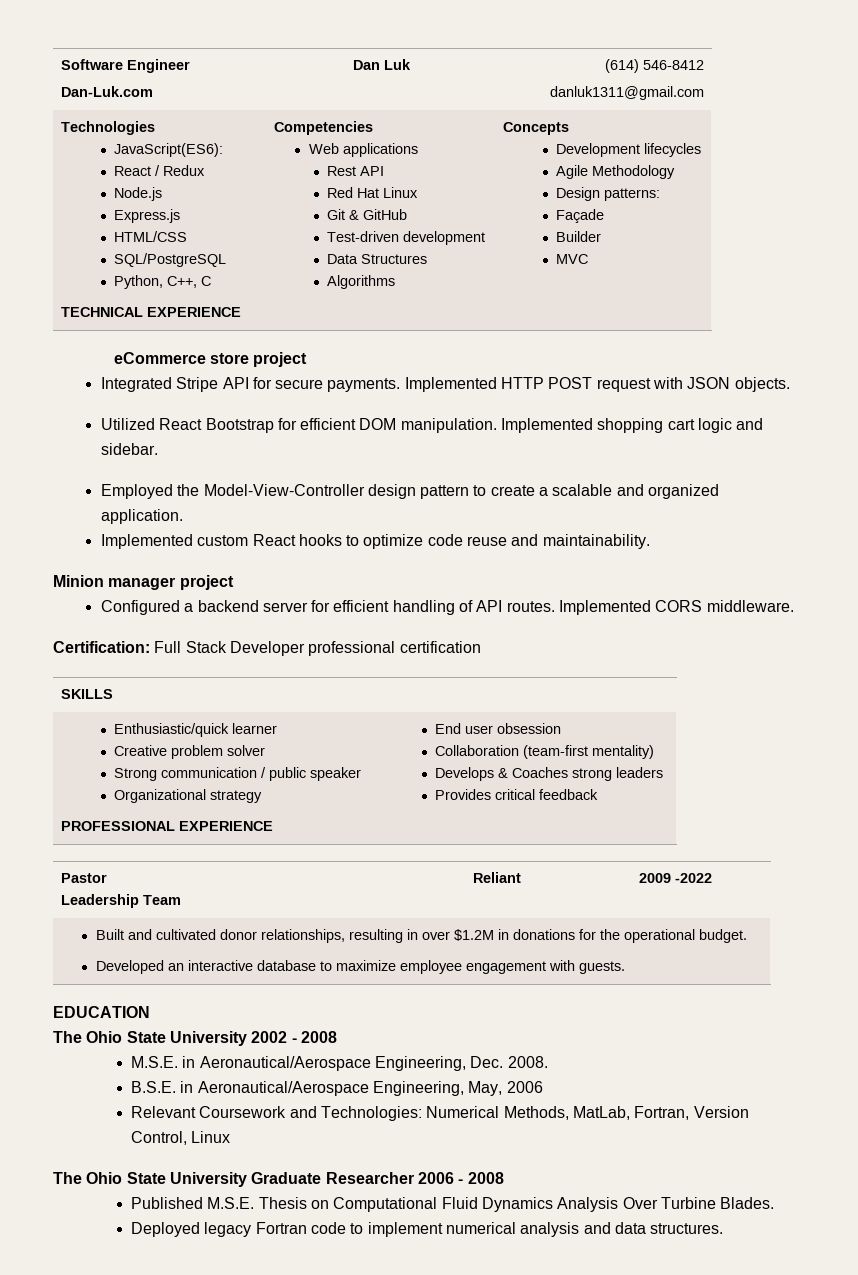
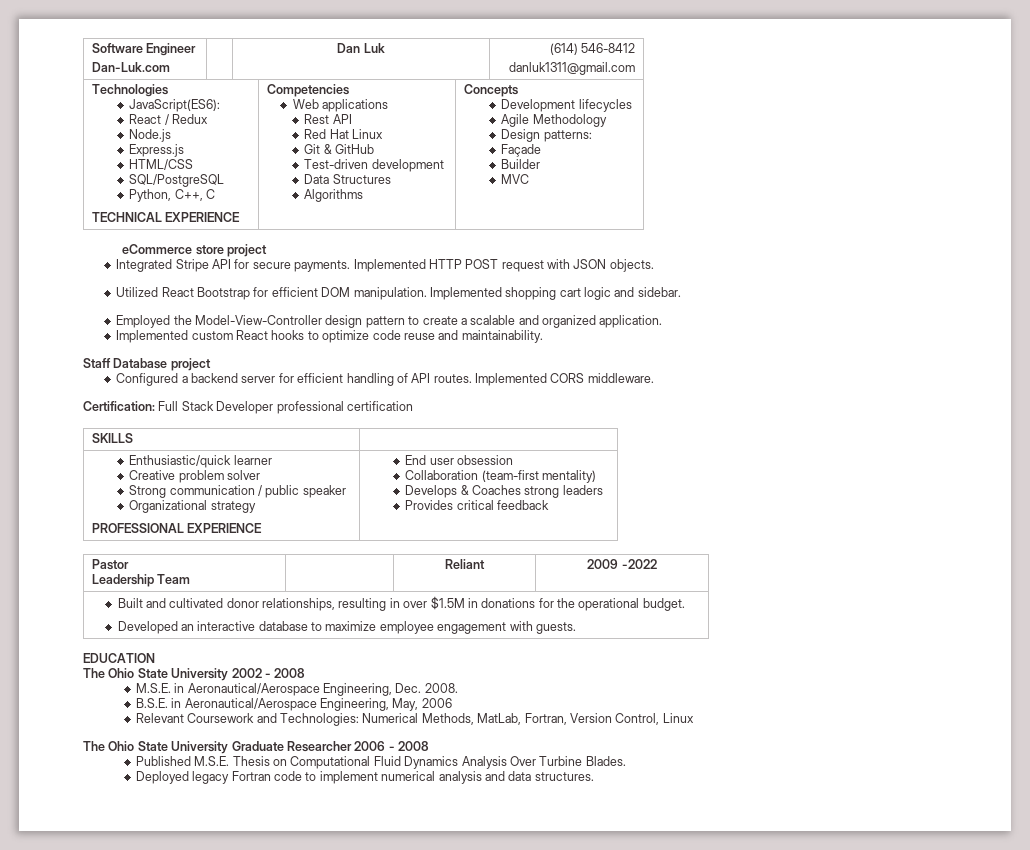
- Minion manager project
+ Staff Database project
- Built and cultivated donor relationships, resulting in over $1.2M in donations for the operational budget.
+ Built and cultivated donor relationships, resulting in over $1.5M in donations for the operational budget.

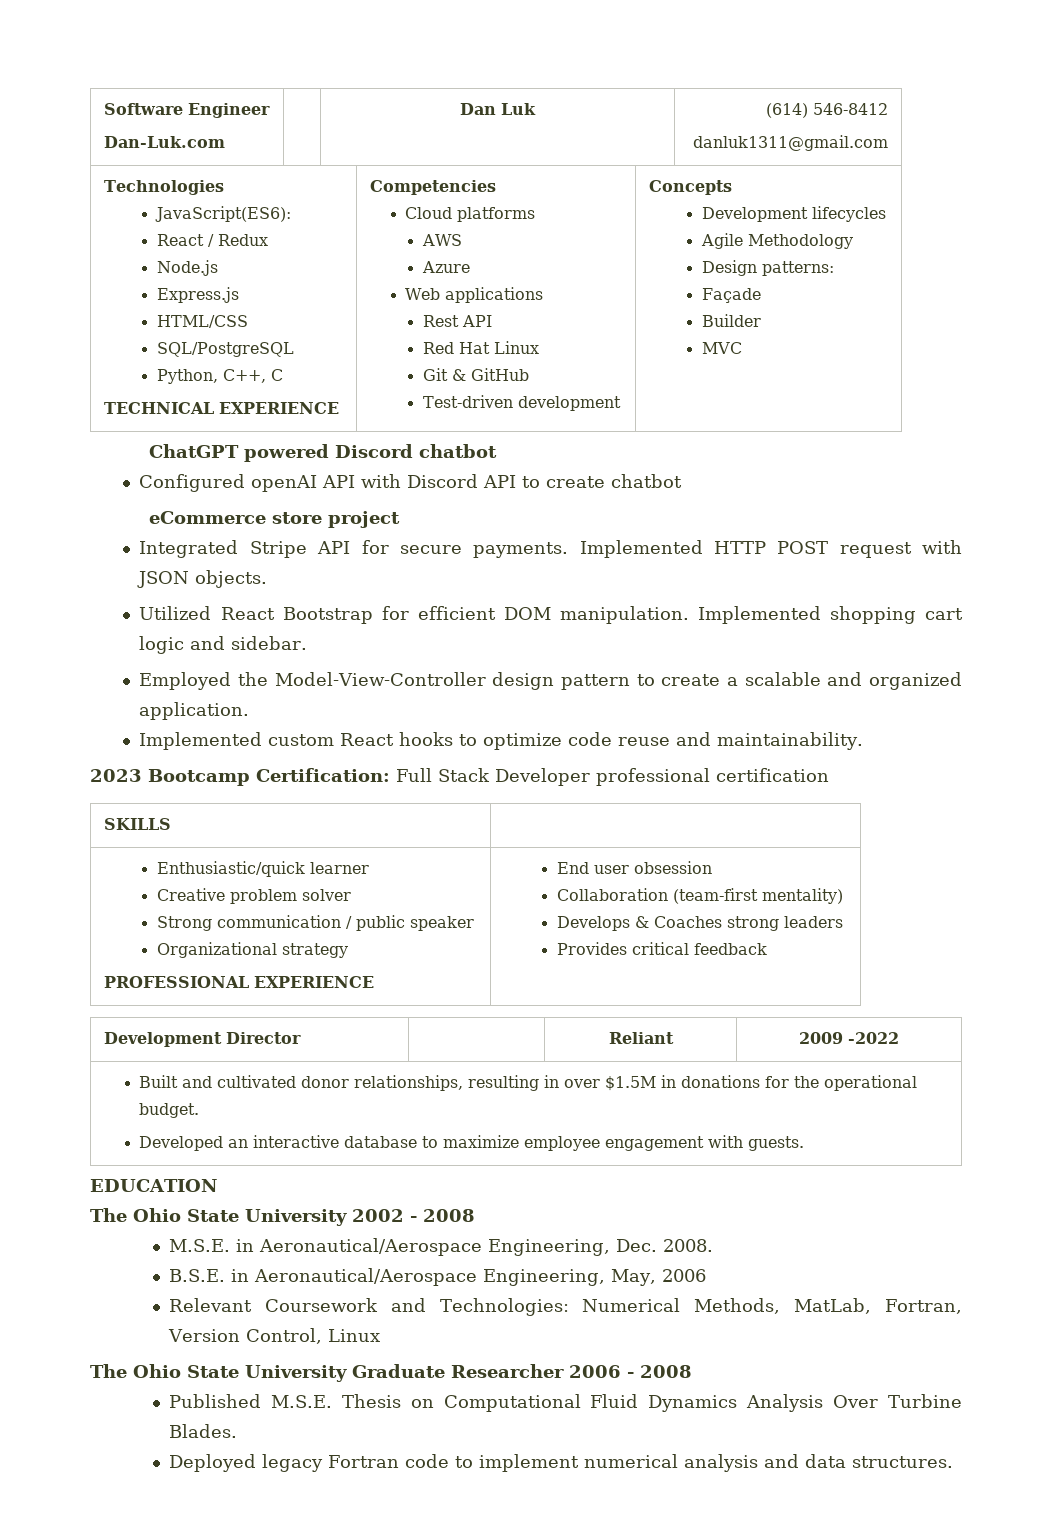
+ Cloud platforms
+ AWS
+ Azure
- Data Structures
- Algorithms
+ ChatGPT powered Discord chatbot
+ Configured openAI API with Discord API to create chatbot
- Staff Database project
- Configured a backend server for efficient handling of API routes. Implemented CORS middleware.
- Certification: Full Stack Developer professional certification
+ 2023 Bootcamp Certification: Full Stack Developer professional certification
- Pastor
- Leadership Team | | Reliant | 2009 -2022
+ Development Director | | Reliant | 2009 -2022

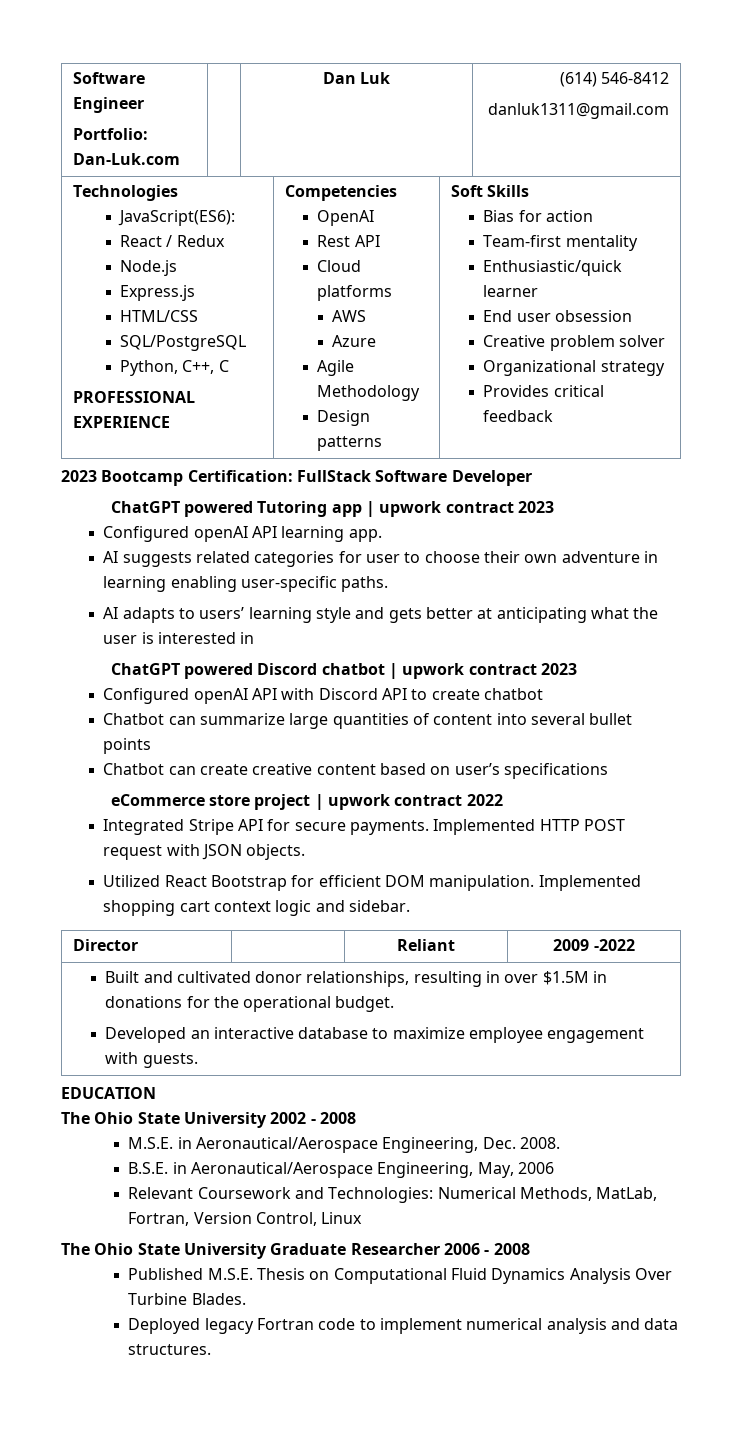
  Software Engineer
- Dan-Luk.com | | Dan Luk | (614) 546-8412
+ Portfolio: Dan-Luk.com | | Dan Luk | (614) 546-8412
- TECHNICAL EXPERIENCE
+ PROFESSIONAL EXPERIENCE
+ OpenAI
+ Rest API
- Web applications
- Rest API
- Red Hat Linux
- Git & GitHub
- Test-driven development | Concepts
- Development lifecycles
  Agile Methodology
- Design patterns:
- Façade
- Builder
- MVC
+ Design patterns | Soft Skills
+ Bias for action
+ Team-first mentality
+ Enthusiastic/quick learner
+ End user obsession
+ Creative problem solver
+ Organizational strategy
+ Provides critical feedback
+ 2023 Bootcamp Certification: FullStack Software Developer
+ ChatGPT powered Tutoring app | upwork contract 2023
+ Configured openAI API learning app.
+ AI suggests related categories for user to choose their own adventure in learning enabling user-specific paths.
+ AI adapts to users’ learning style and gets better at anticipating what the user is interested in
- ChatGPT powered Discord chatbot
+ ChatGPT powered Discord chatbot | upwork contract 2023
+ Chatbot can summarize large quantities of content into several bullet points
+ Chatbot can create creative content based on user’s specifications
- eCommerce store project
+ eCommerce store project | upwork contract 2022
- Implemented shopping cart logic and sidebar.
+ Implemented shopping cart context logic and sidebar.
- Employed the Model-View-Controller design pattern to create a scalable and organized application.
- Implemented custom React hooks to optimize code reuse and maintainability.
- 2023 Bootcamp Certification: Full Stack Developer professional certification
- SKILLS |
- Enthusiastic/quick learner
- Creative problem solver
- Strong communication / public speaker
- Organizational strategy
- PROFESSIONAL EXPERIENCE | End user obsession
- Collaboration (team-first mentality)
- Develops & Coaches strong leaders
- Provides critical feedback
- Development Director | | Reliant | 2009 -2022
+ Director | | Reliant | 2009 -2022

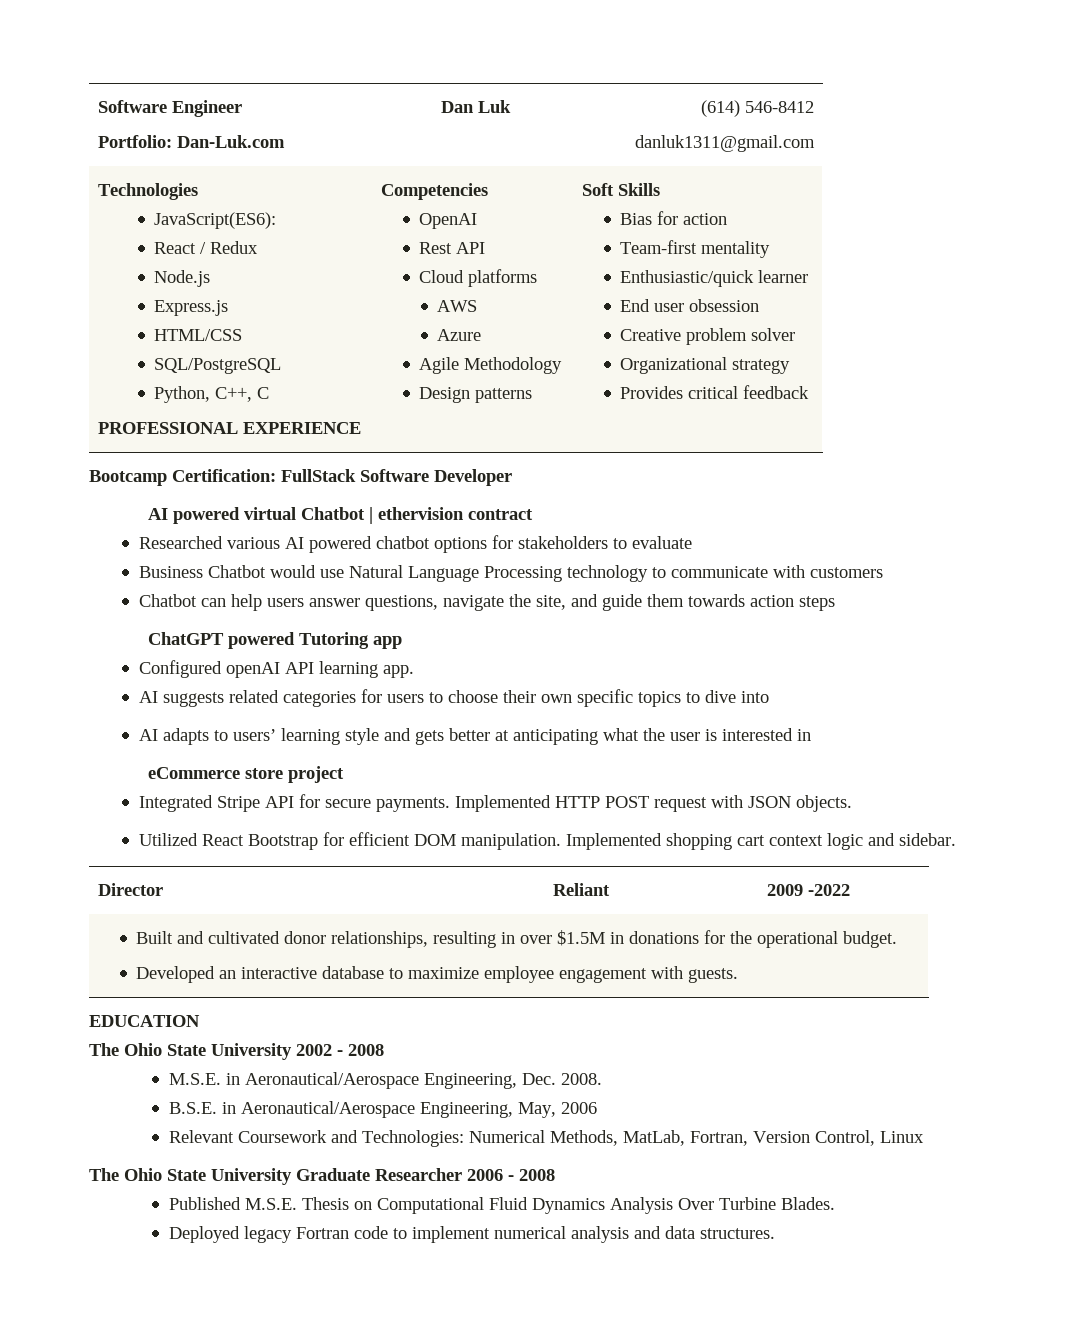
- 2023 Bootcamp Certification: FullStack Software Developer
+ Bootcamp Certification: FullStack Software Developer
+ AI powered virtual Chatbot | ethervision contract
+ Researched various AI powered chatbot options for stakeholders to evaluate
+ Business Chatbot would use Natural Language Processing technology to communicate with customers
+ Chatbot can help users answer questions, navigate the site, and guide them towards action steps
- ChatGPT powered Tutoring app | upwork contract 2023
+ ChatGPT powered Tutoring app
- AI suggests related categories for user to choose their own adventure in learning enabling user-specific paths.
+ AI suggests related categories for users to choose their own specific topics to dive into
- ChatGPT powered Discord chatbot | upwork contract 2023
- Configured openAI API with Discord API to create chatbot
- Chatbot can summarize large quantities of content into several bullet points
- Chatbot can create creative content based on user’s specifications
- eCommerce store project | upwork contract 2022
+ eCommerce store project

